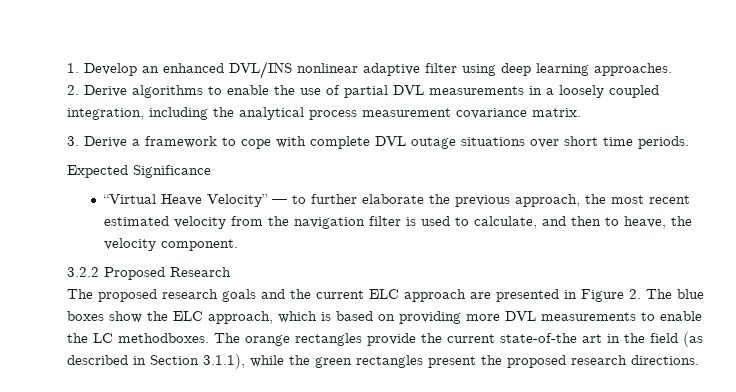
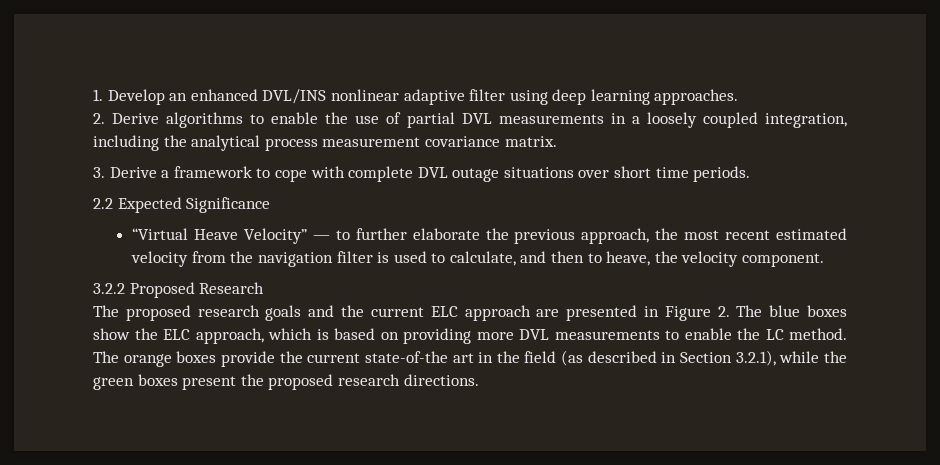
- Expected Significance
+ 2.2 Expected Significance
- The proposed research goals and the current ELC approach are presented in Figure 2. The blue boxes show the ELC approach, which is based on providing more DVL measurements to enable the LC methodboxes.
+ The proposed research goals and the current ELC approach are presented in Figure 2. The blue boxes show the ELC approach, which is based on providing more DVL measurements to enable the LC method.
- The orange rectangles provide the current state-of-the art in the field (as described in Section 3.1.1), while the green rectangles present the proposed research directions.
+ The orange boxes provide the current state-of-the art in the field (as described in Section 3.2.1), while the green boxes present the proposed research directions.

